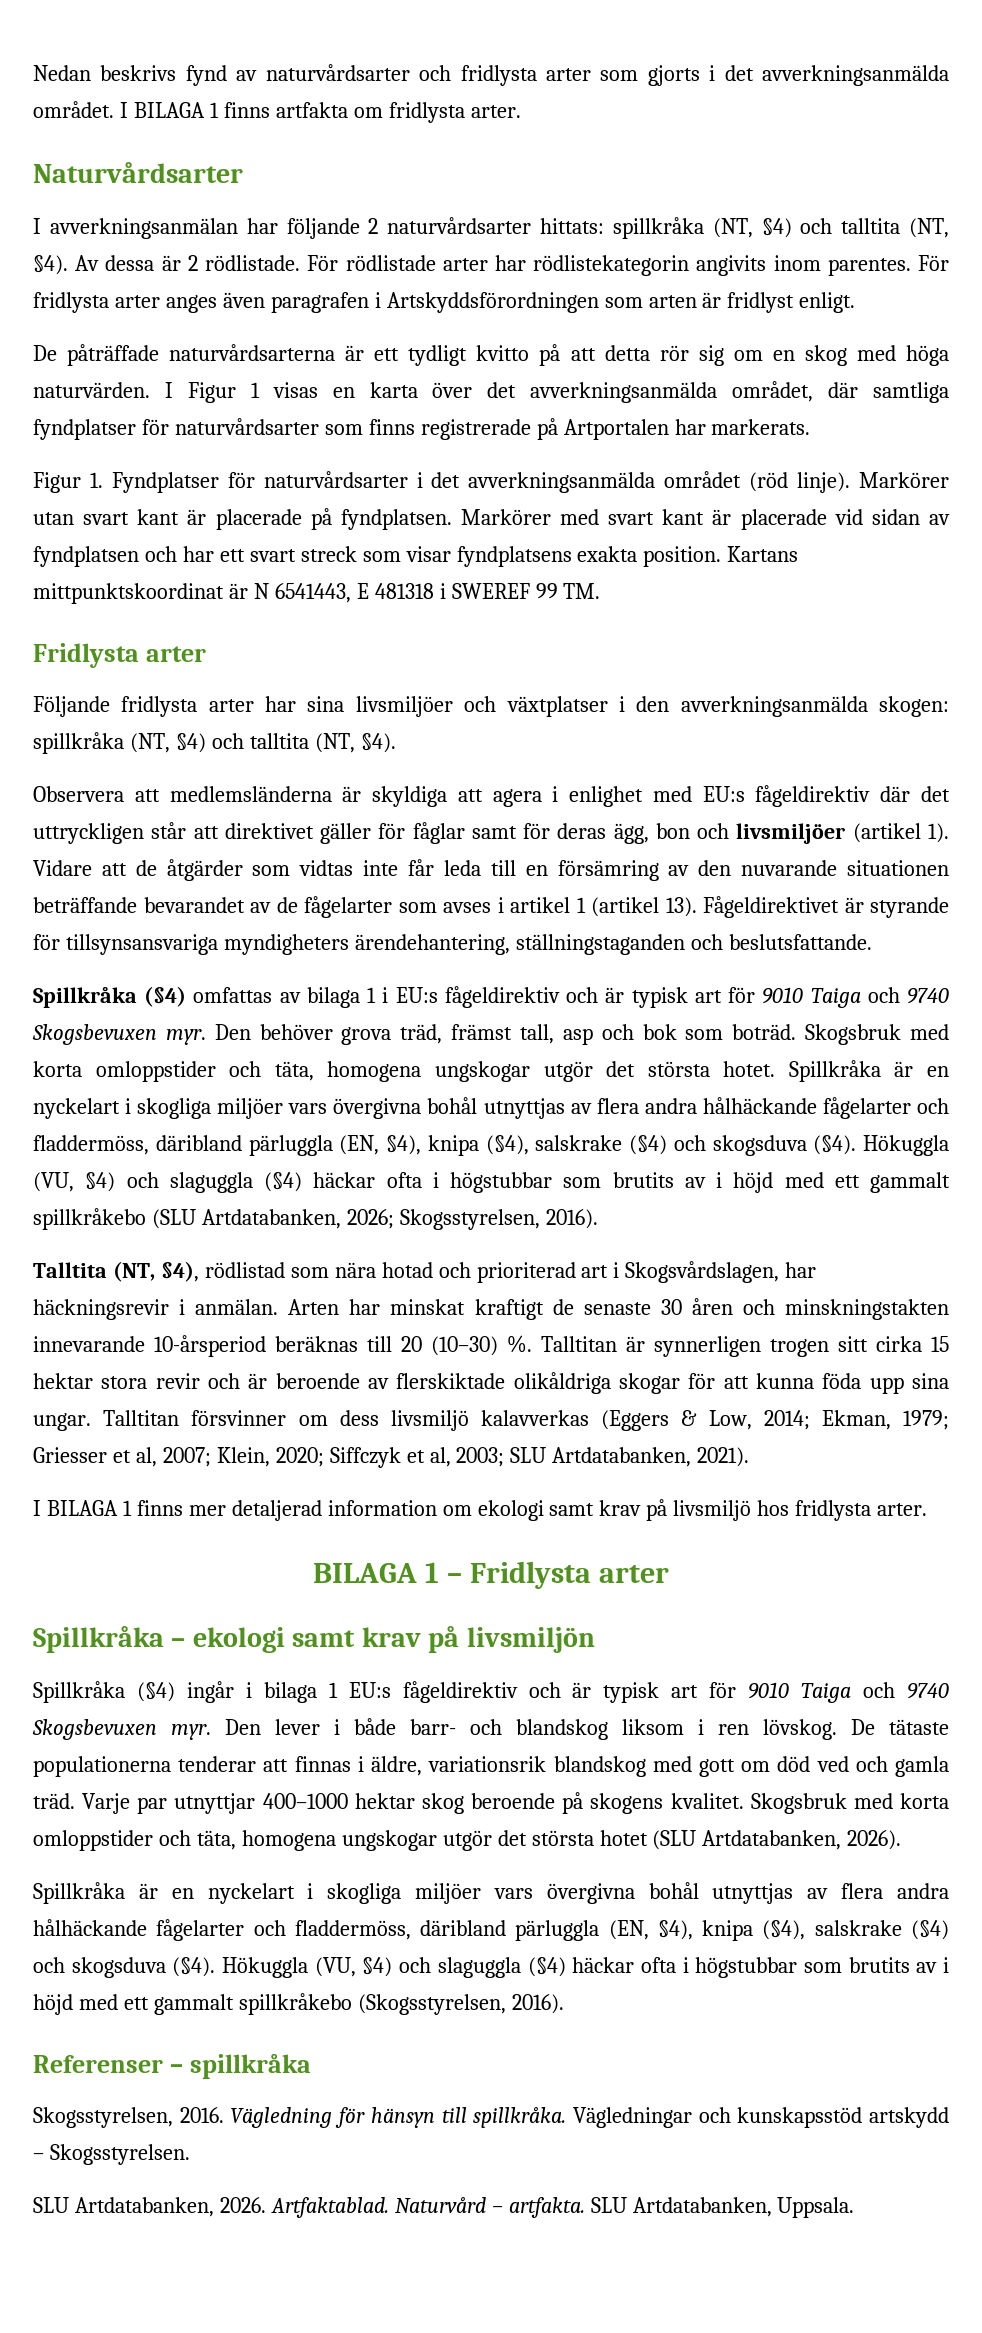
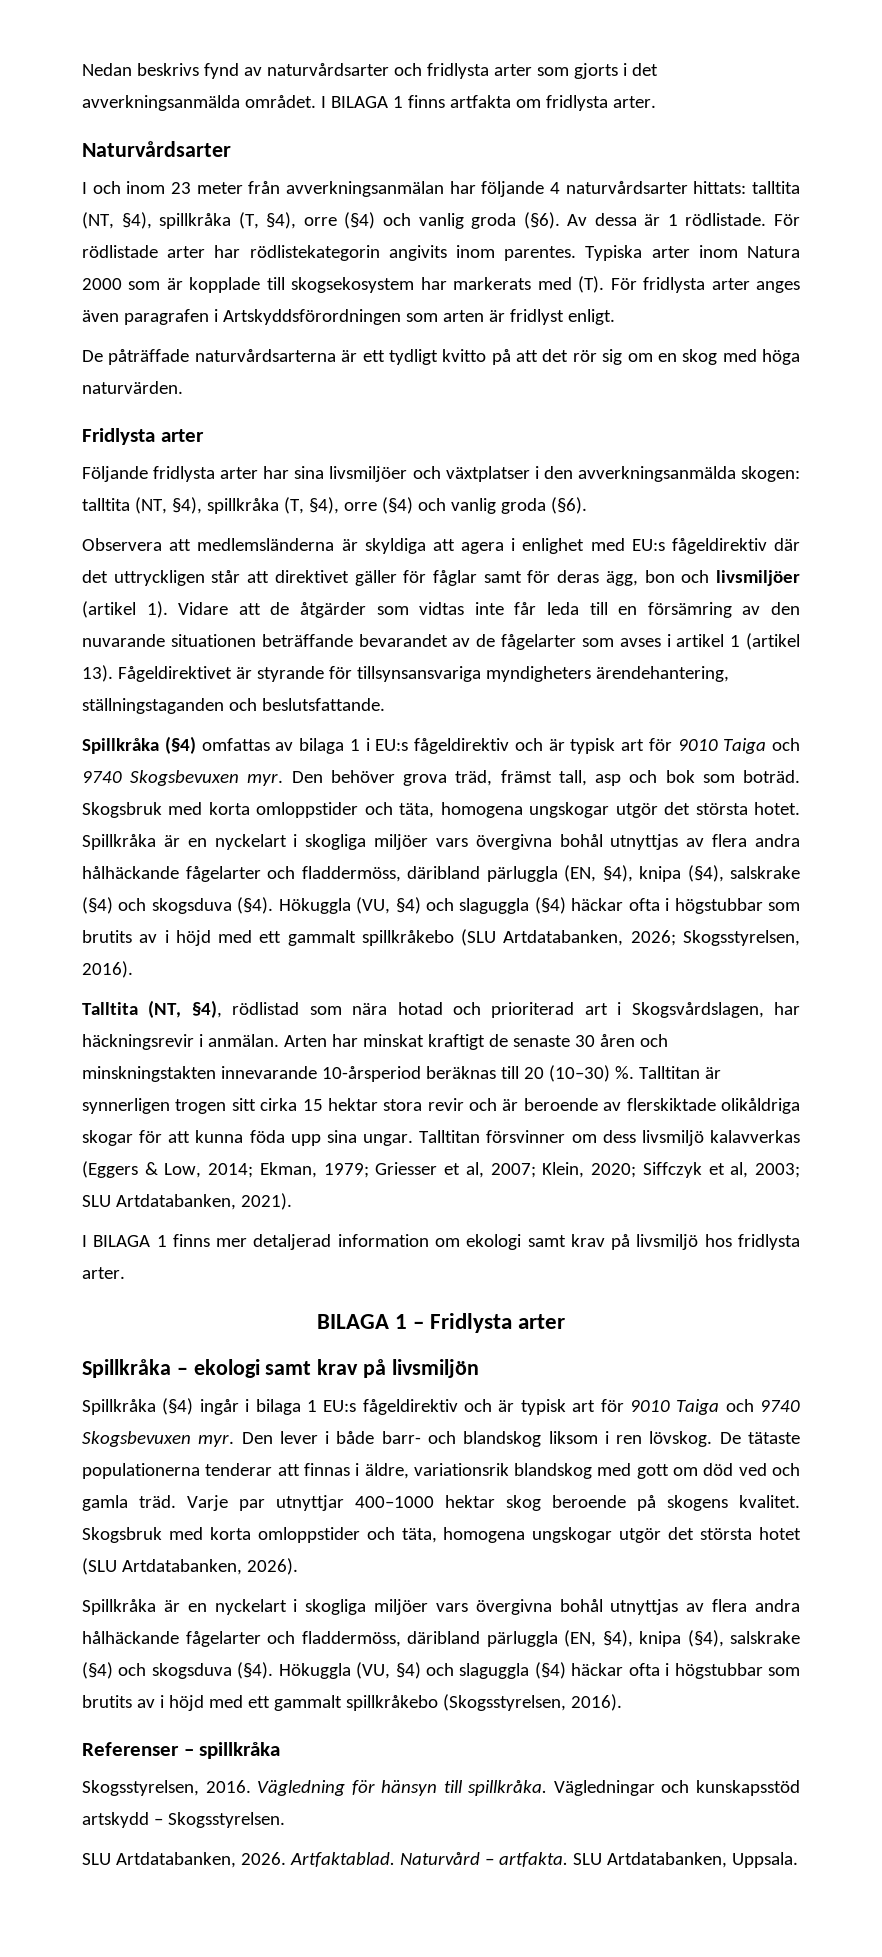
- I avverkningsanmälan har följande 2 naturvårdsarter hittats: spillkråka (NT, §4) och talltita (NT, §4).
+ I och inom 23 meter från avverkningsanmälan har följande 4 naturvårdsarter hittats: talltita (NT, §4), spillkråka (T, §4), orre (§4) och vanlig groda (§6).
- Av dessa är 2 rödlistade.
+ Av dessa är 1 rödlistade.
- För fridlysta arter anges även paragrafen i Artskyddsförordningen som arten är fridlyst enligt.
+ Typiska arter inom Natura 2000 som är kopplade till skogsekosystem har markerats med (T). För fridlysta arter anges även paragrafen i Artskyddsförordningen som arten är fridlyst enligt.
- De påträffade naturvårdsarterna är ett tydligt kvitto på att detta rör sig om en skog med höga naturvärden. I Figur 1 visas en karta över det avverkningsanmälda området, där samtliga fyndplatser för naturvårdsarter som finns registrerade på Artportalen har markerats.
- Figur 1. Fyndplatser för naturvårdsarter i det avverkningsanmälda området (röd linje). Markörer utan svart kant är placerade på fyndplatsen. Markörer med svart kant är placerade vid sidan av fyndplatsen och har ett svart streck som visar fyndplatsens exakta position. Kartans mittpunktskoordinat är N 6541443, E 481318 i SWEREF 99 TM.
+ De påträffade naturvårdsarterna är ett tydligt kvitto på att det rör sig om en skog med höga naturvärden.
- Följande fridlysta arter har sina livsmiljöer och växtplatser i den avverkningsanmälda skogen: spillkråka (NT, §4) och talltita (NT, §4).
+ Följande fridlysta arter har sina livsmiljöer och växtplatser i den avverkningsanmälda skogen: talltita (NT, §4), spillkråka (T, §4), orre (§4) och vanlig groda (§6).

